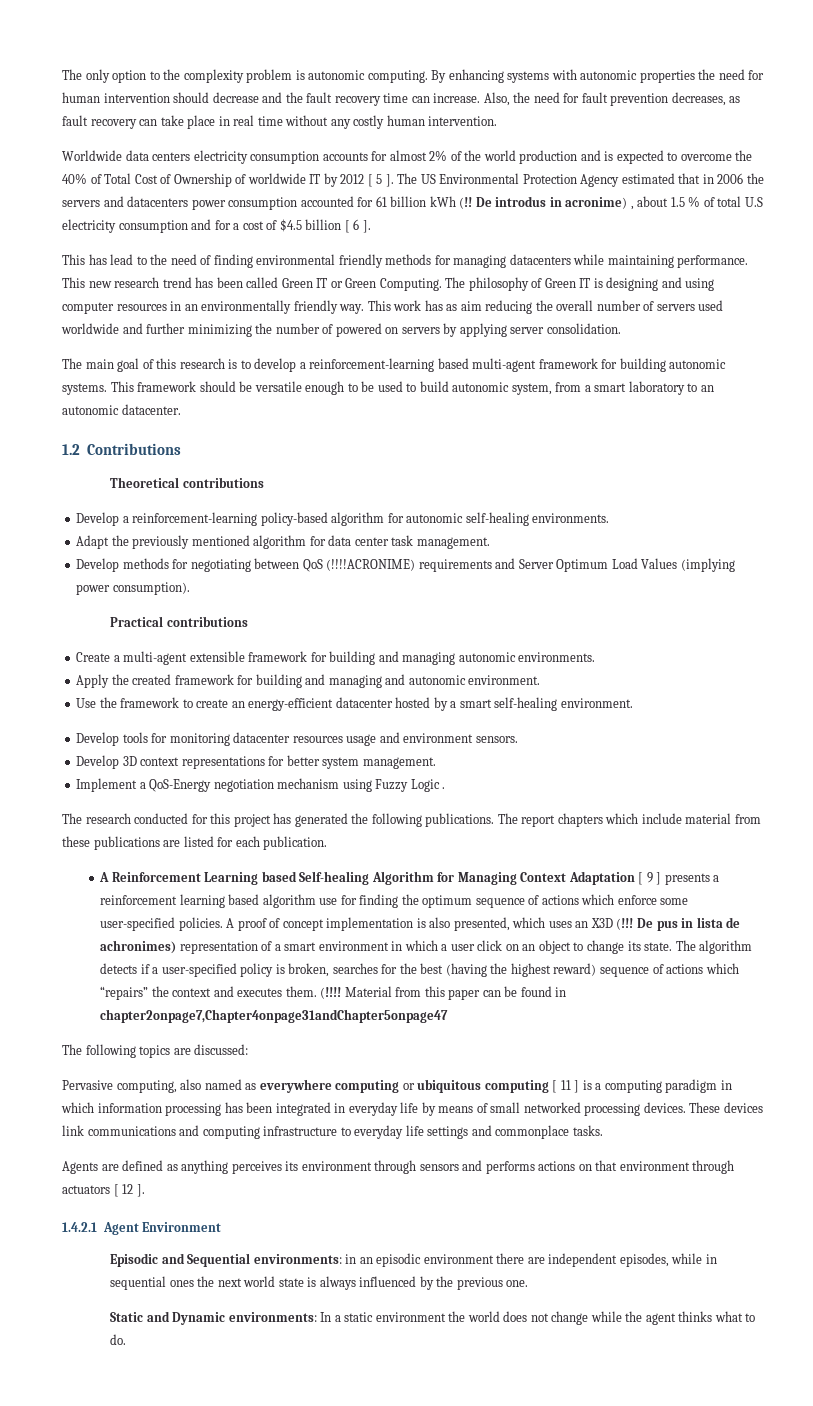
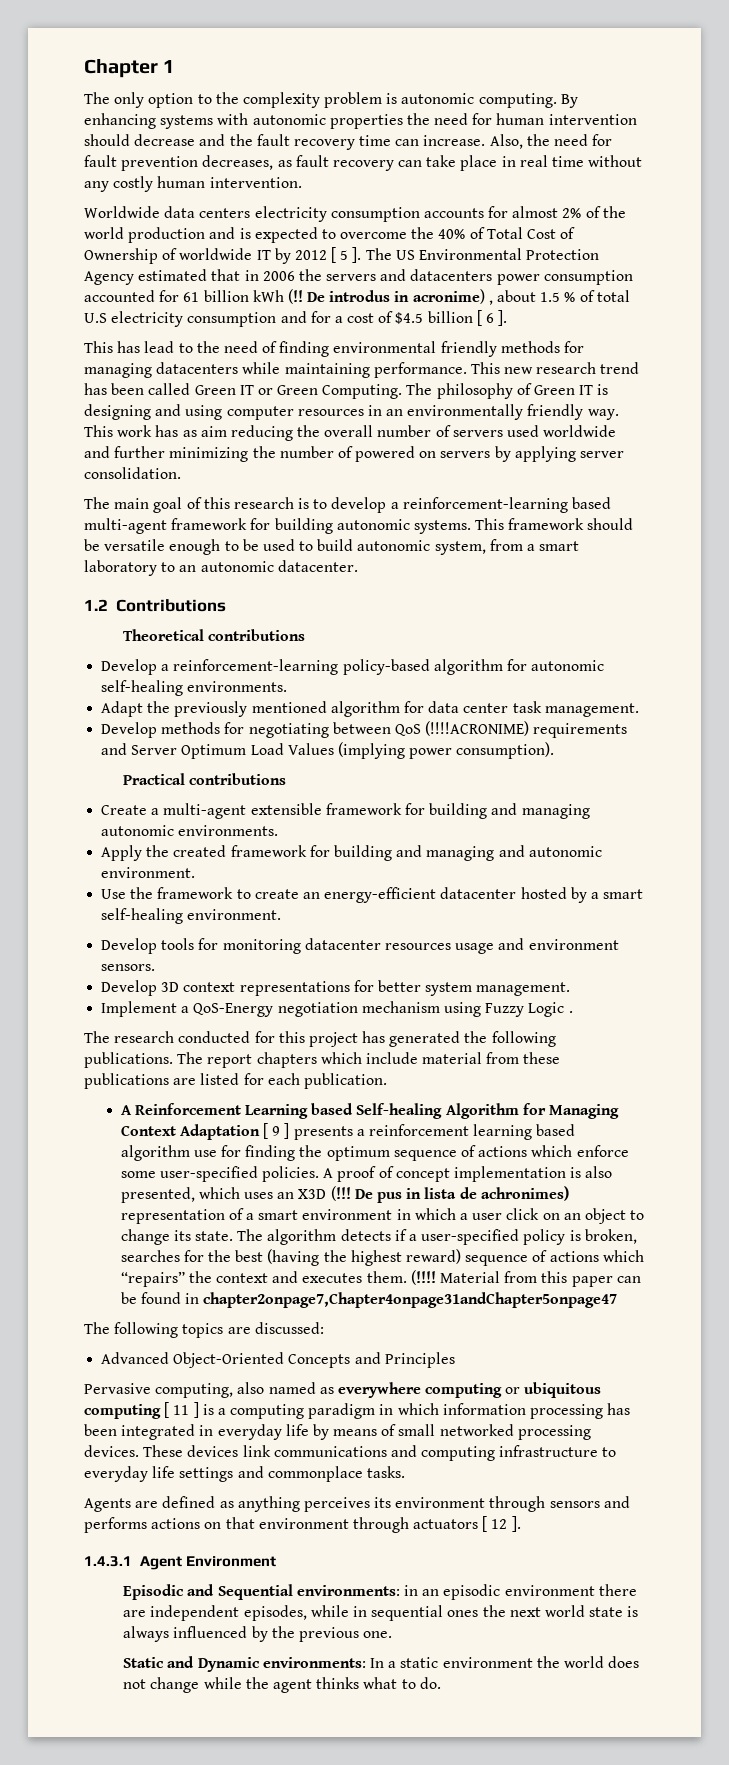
+ Chapter 1
+ Advanced Object-Oriented Concepts and Principles
- 1.4.2.1 Agent Environment
+ 1.4.3.1 Agent Environment

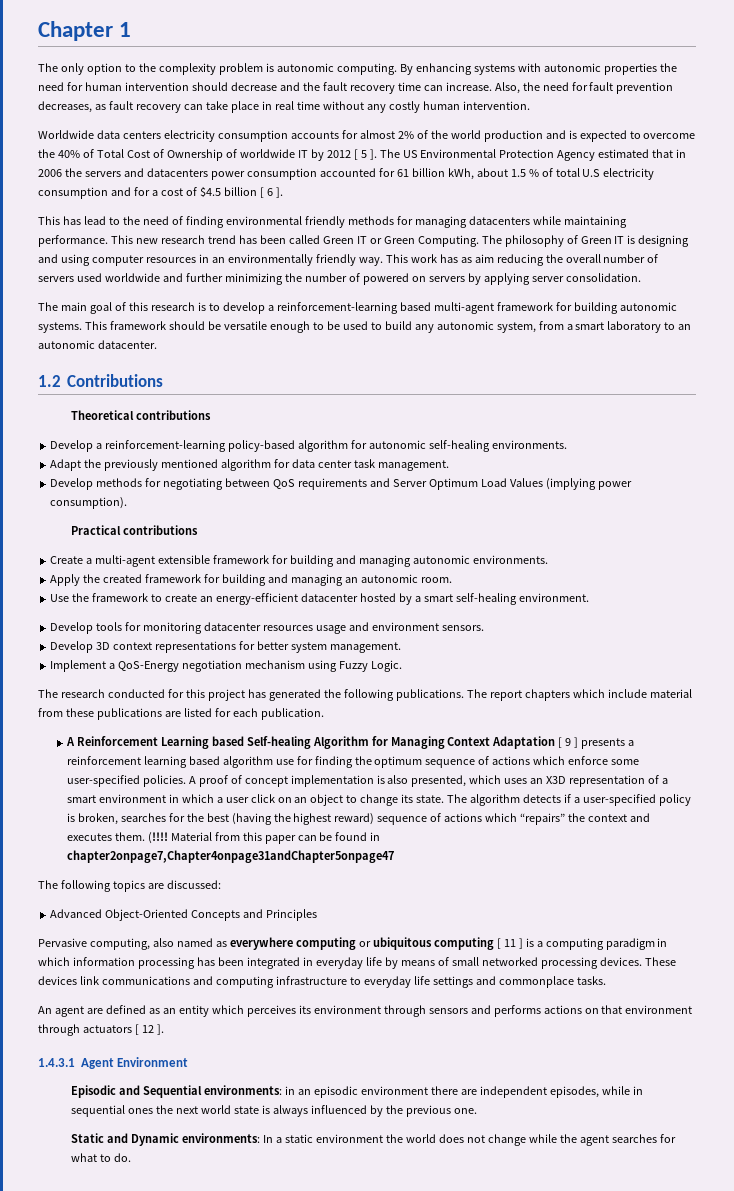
- The US Environmental Protection Agency estimated that in 2006 the servers and datacenters power consumption accounted for 61 billion kWh (!! De introdus in acronime) , about 1.5 % of total U.S electricity consumption and for a cost of $4.5 billion [ 6 ].
+ The US Environmental Protection Agency estimated that in 2006 the servers and datacenters power consumption accounted for 61 billion kWh, about 1.5 % of total U.S electricity consumption and for a cost of $4.5 billion [ 6 ].
- This framework should be versatile enough to be used to build autonomic system, from a smart laboratory to an autonomic datacenter.
+ This framework should be versatile enough to be used to build any autonomic system, from a smart laboratory to an autonomic datacenter.
- Develop methods for negotiating between QoS (!!!!ACRONIME) requirements and Server Optimum Load Values (implying power consumption).
+ Develop methods for negotiating between QoS requirements and Server Optimum Load Values (implying power consumption).
- Apply the created framework for building and managing and autonomic environment.
+ Apply the created framework for building and managing an autonomic room.
- Implement a QoS-Energy negotiation mechanism using Fuzzy Logic .
+ Implement a QoS-Energy negotiation mechanism using Fuzzy Logic.
- A proof of concept implementation is also presented, which uses an X3D (!!! De pus in lista de achronimes) representation of a smart environment in which a user click on an object to change its state.
+ A proof of concept implementation is also presented, which uses an X3D representation of a smart environment in which a user click on an object to change its state.
- Agents are defined as anything perceives its environment through sensors and performs actions on that environment through actuators [ 12 ].
+ An agent are defined as an entity which perceives its environment through sensors and performs actions on that environment through actuators [ 12 ].
- Static and Dynamic environments: In a static environment the world does not change while the agent thinks what to do.
+ Static and Dynamic environments: In a static environment the world does not change while the agent searches for what to do.

